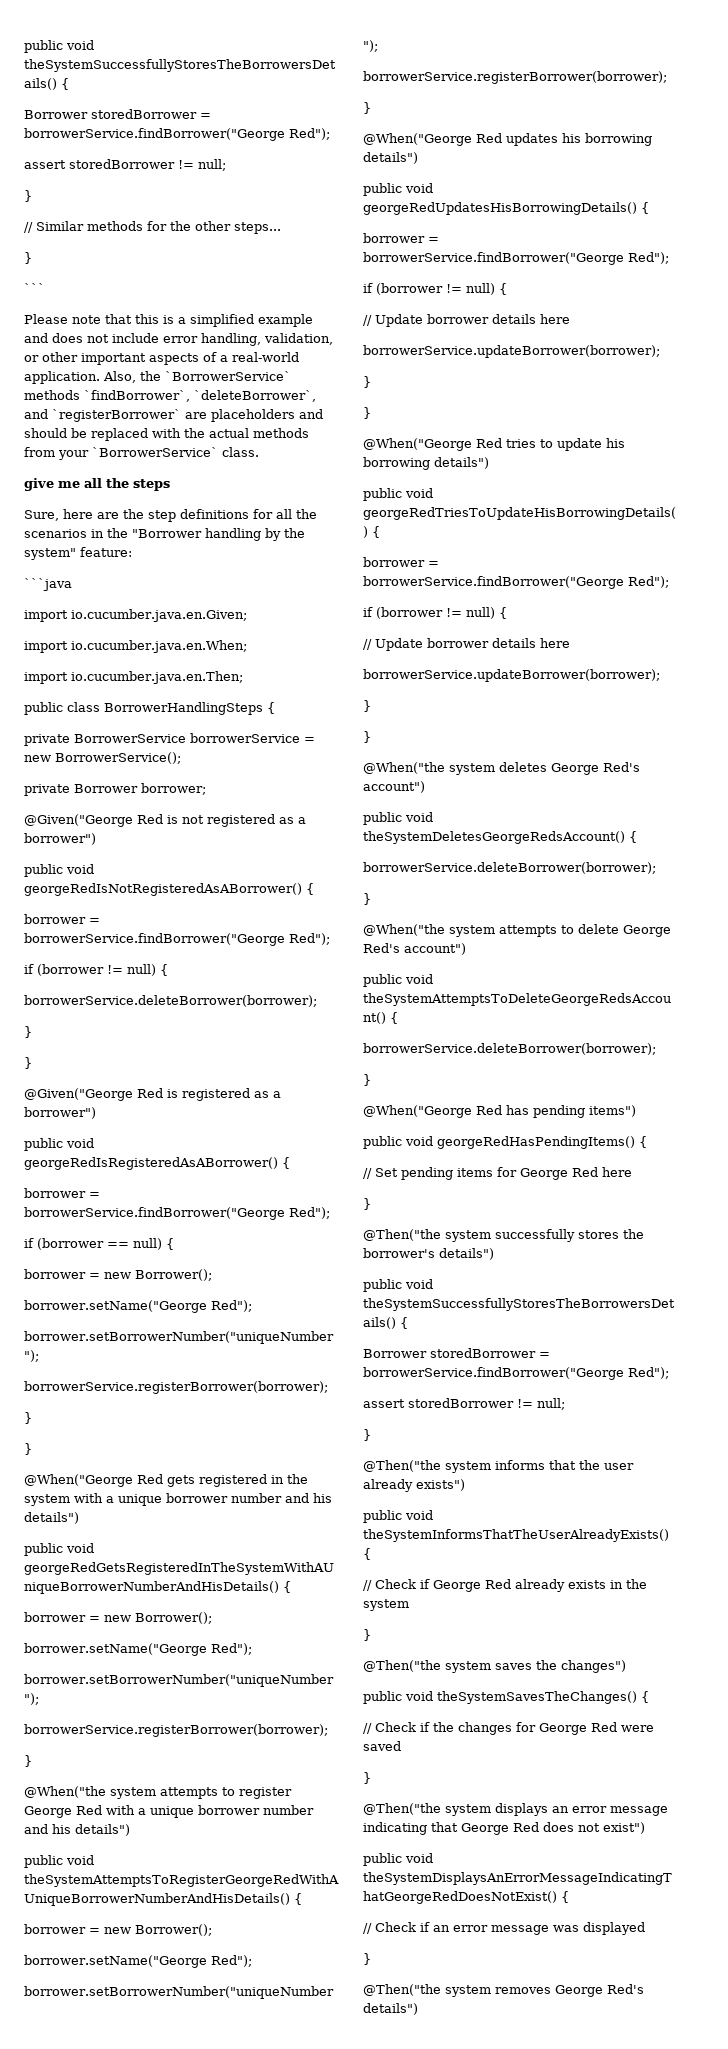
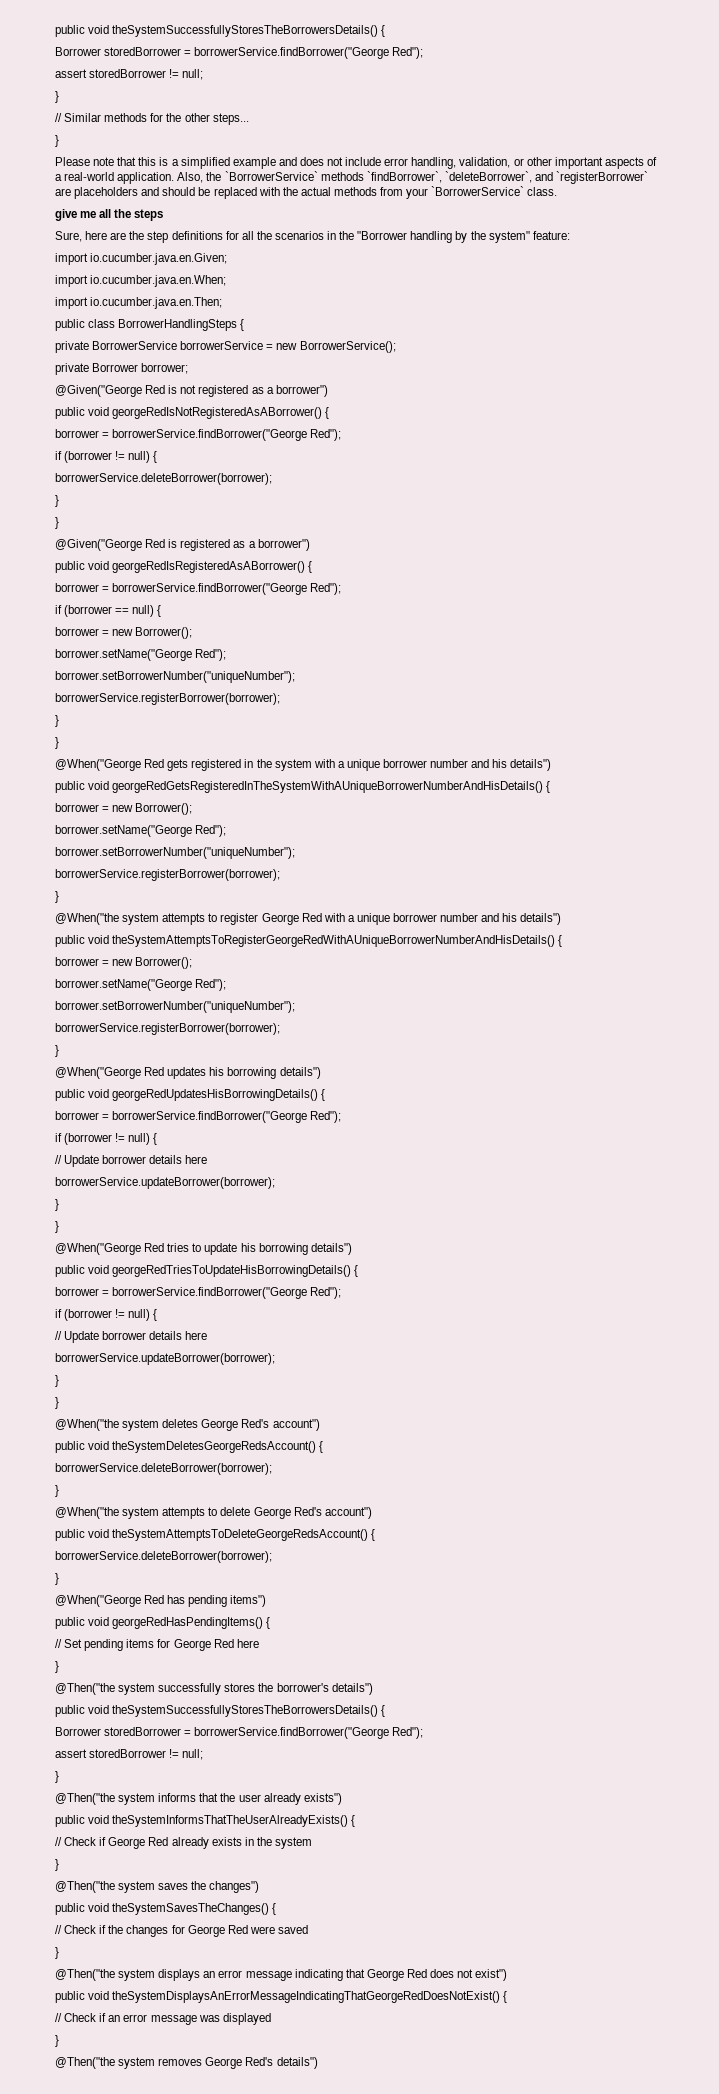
- ```
- ```java

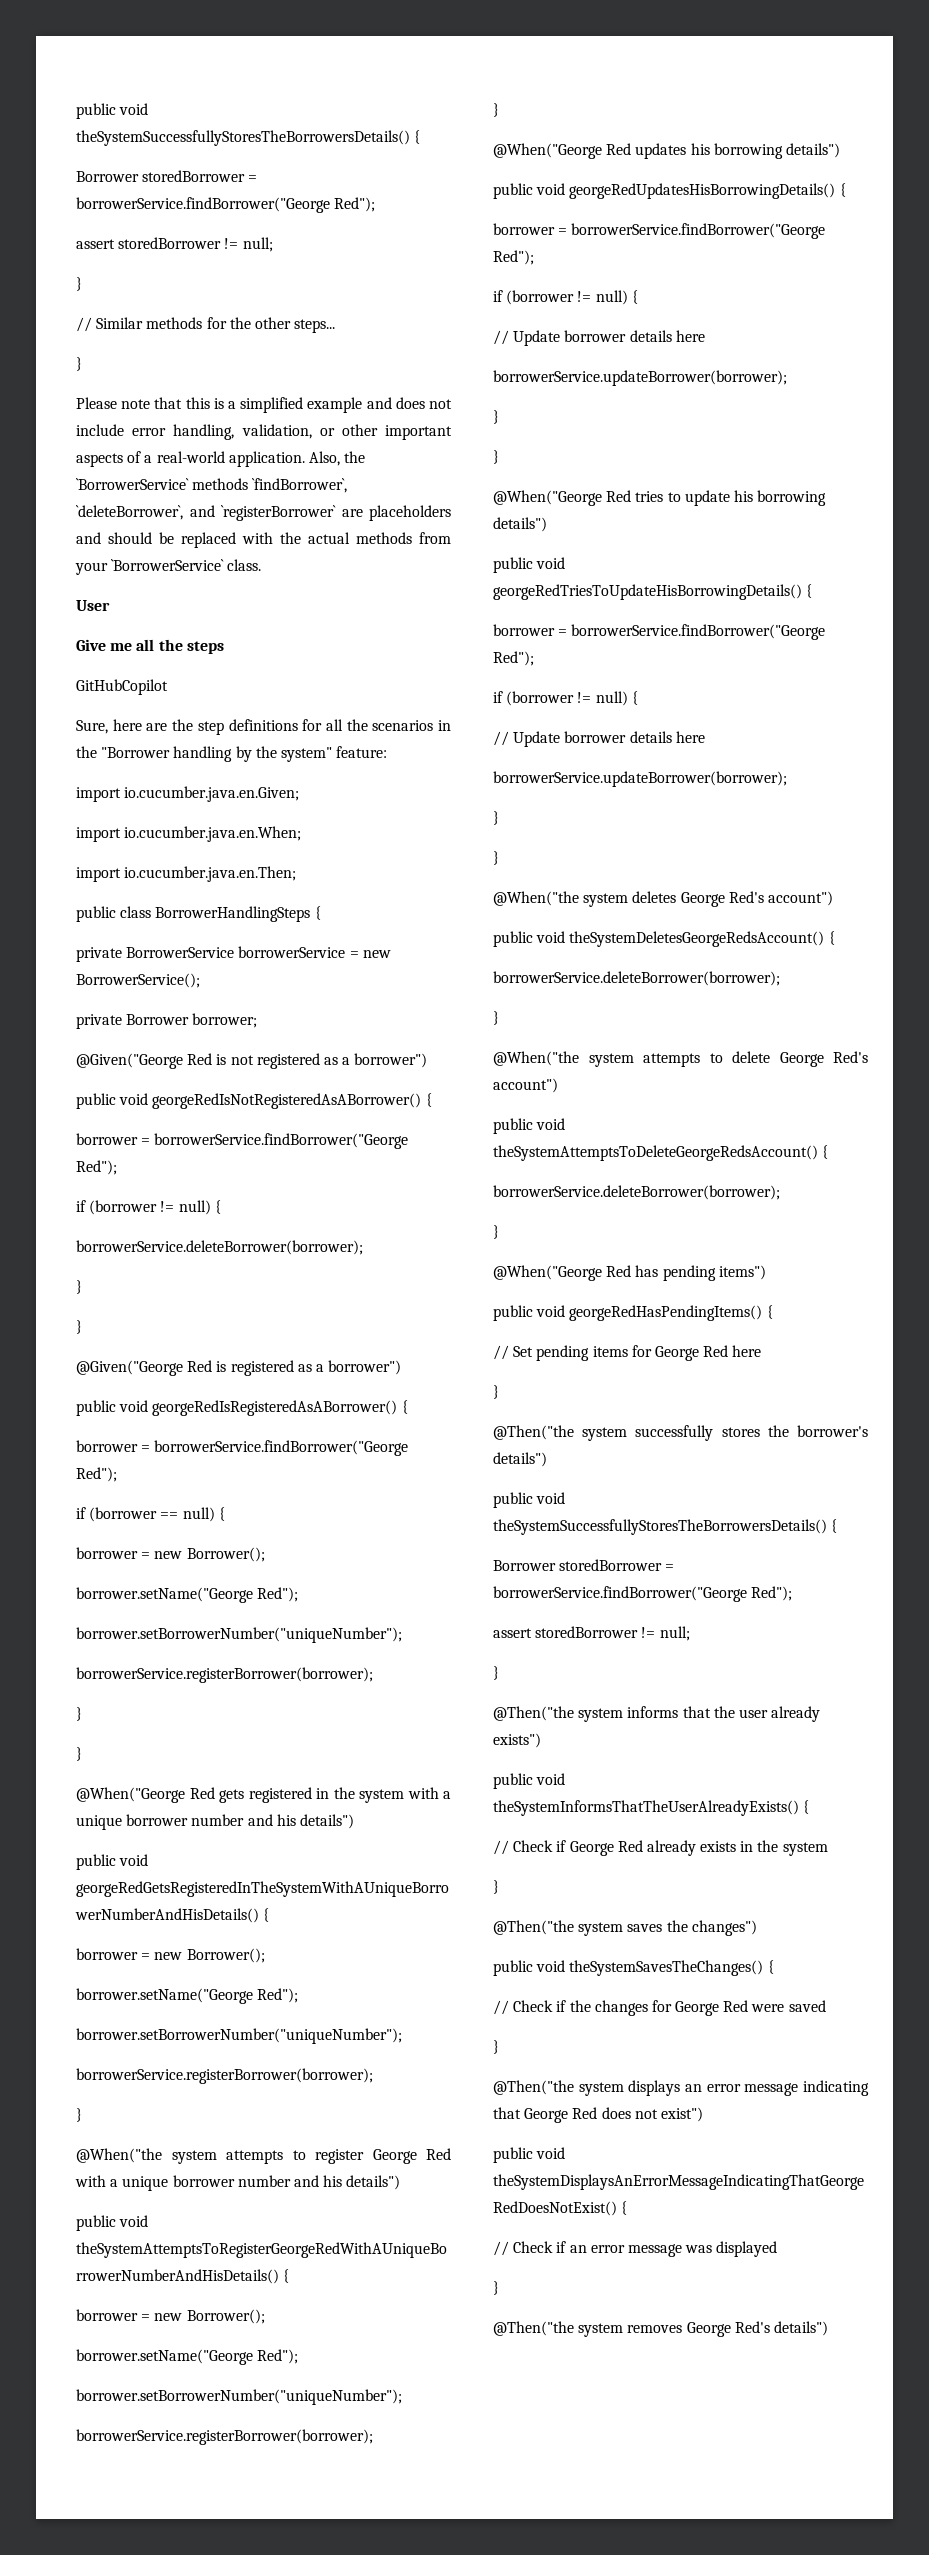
- give me all the steps
+ User
+ Give me all the steps
+ GitHubCopilot

